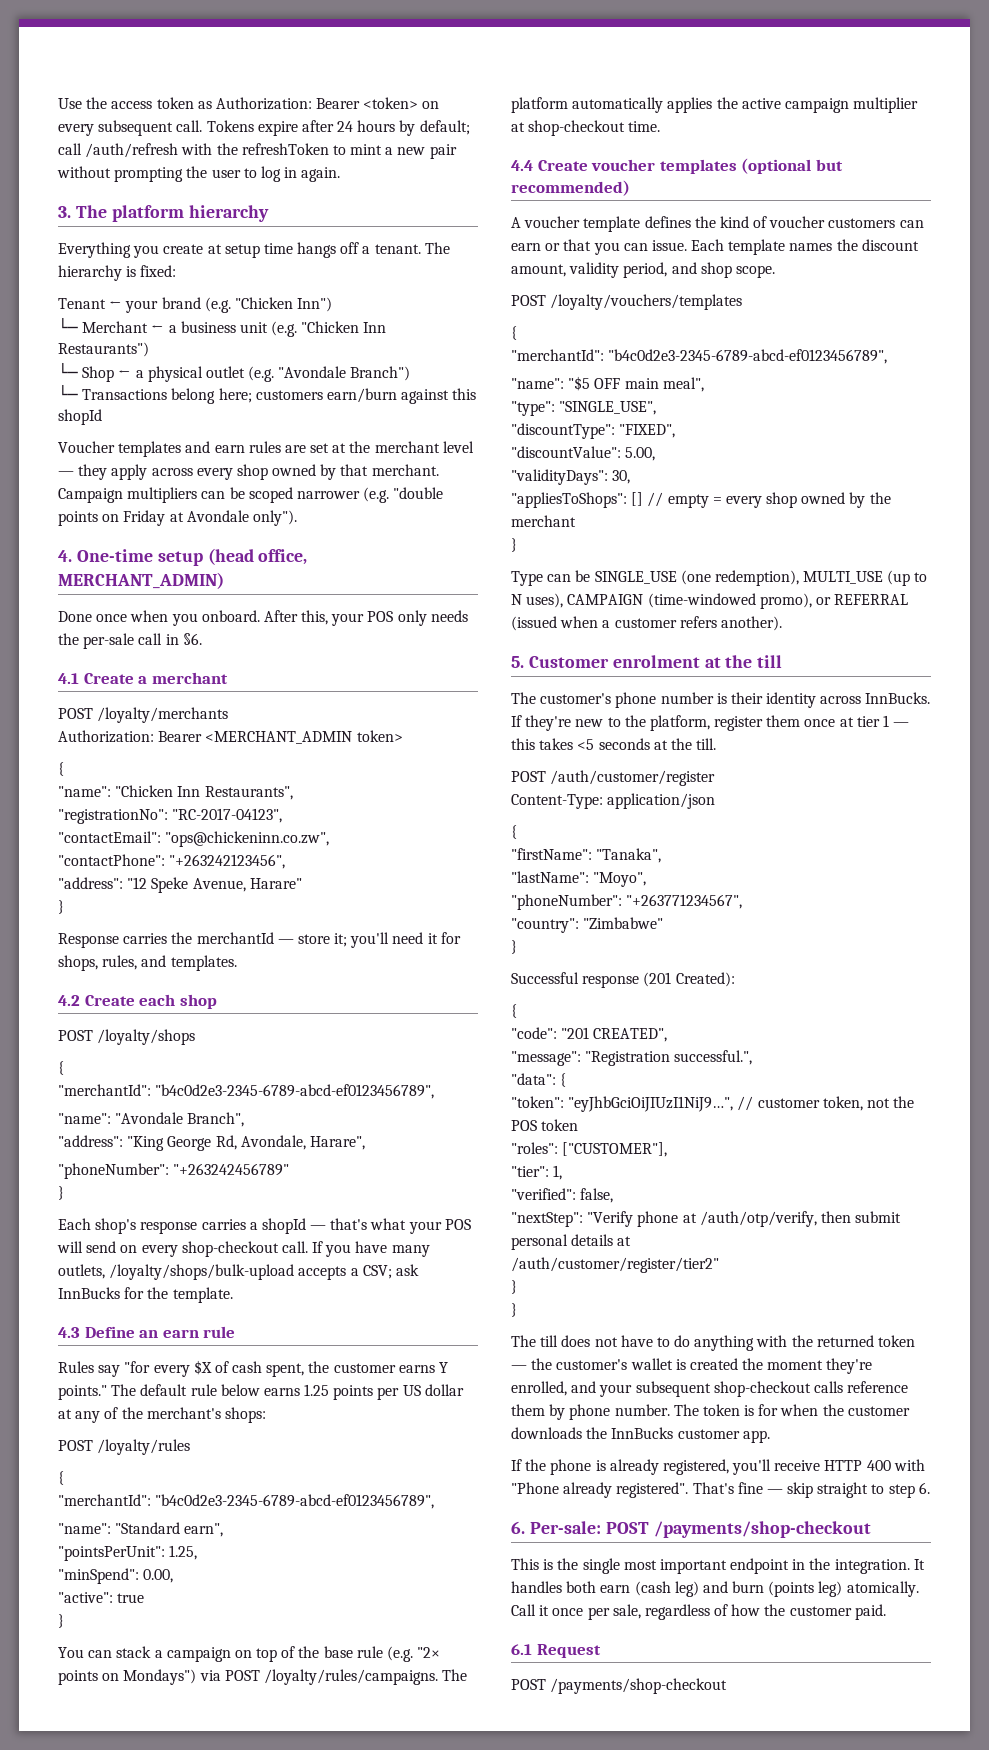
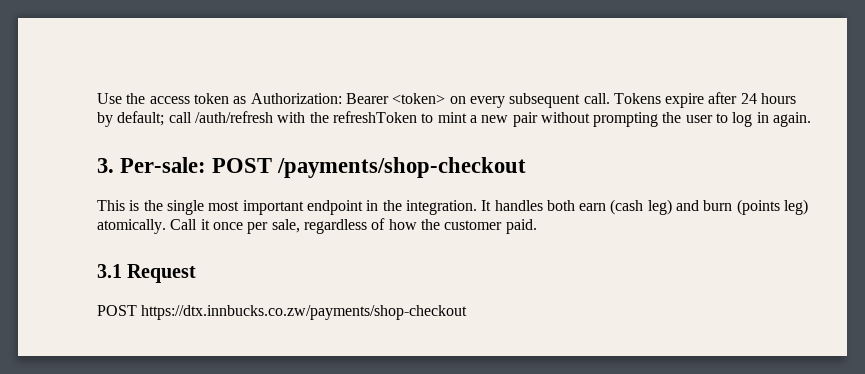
- 3. The platform hierarchy
- Everything you create at setup time hangs off a tenant. The hierarchy is fixed:
- Tenant ← your brand (e.g. "Chicken Inn")
- └─ Merchant ← a business unit (e.g. "Chicken Inn Restaurants")
- └─ Shop ← a physical outlet (e.g. "Avondale Branch")
- └─ Transactions belong here; customers earn/burn against this shopId
- Voucher templates and earn rules are set at the merchant level — they apply across every shop owned by that merchant. Campaign multipliers can be scoped narrower (e.g. "double points on Friday at Avondale only").
- 4. One-time setup (head office, MERCHANT_ADMIN)
- Done once when you onboard. After this, your POS only needs the per-sale call in §6.
- 4.1 Create a merchant
- POST /loyalty/merchants
- Authorization: Bearer <MERCHANT_ADMIN token>
- {
- "name": "Chicken Inn Restaurants",
- "registrationNo": "RC-2017-04123",
- "contactEmail": "ops@chickeninn.co.zw",
- "contactPhone": "+263242123456",
- "address": "12 Speke Avenue, Harare"
- }
- Response carries the merchantId — store it; you'll need it for shops, rules, and templates.
- 4.2 Create each shop
- POST /loyalty/shops
- {
- "merchantId": "b4c0d2e3-2345-6789-abcd-ef0123456789",
- "name": "Avondale Branch",
- "address": "King George Rd, Avondale, Harare",
- "phoneNumber": "+263242456789"
- }
- Each shop's response carries a shopId — that's what your POS will send on every shop-checkout call. If you have many outlets, /loyalty/shops/bulk-upload accepts a CSV; ask InnBucks for the template.
- 4.3 Define an earn rule
- Rules say "for every $X of cash spent, the customer earns Y points." The default rule below earns 1.25 points per US dollar at any of the merchant's shops:
- POST /loyalty/rules
- {
- "merchantId": "b4c0d2e3-2345-6789-abcd-ef0123456789",
- "name": "Standard earn",
- "pointsPerUnit": 1.25,
- "minSpend": 0.00,
- "active": true
- }
- You can stack a campaign on top of the base rule (e.g. "2× points on Mondays") via POST /loyalty/rules/campaigns. The platform automatically applies the active campaign multiplier at shop-checkout time.
- 4.4 Create voucher templates (optional but recommended)
- A voucher template defines the kind of voucher customers can earn or that you can issue. Each template names the discount amount, validity period, and shop scope.
- POST /loyalty/vouchers/templates
- {
- "merchantId": "b4c0d2e3-2345-6789-abcd-ef0123456789",
- "name": "$5 OFF main meal",
- "type": "SINGLE_USE",
- "discountType": "FIXED",
- "discountValue": 5.00,
- "validityDays": 30,
- "appliesToShops": [] // empty = every shop owned by the merchant
- }
- Type can be SINGLE_USE (one redemption), MULTI_USE (up to N uses), CAMPAIGN (time-windowed promo), or REFERRAL (issued when a customer refers another).
- 5. Customer enrolment at the till
- The customer's phone number is their identity across InnBucks. If they're new to the platform, register them once at tier 1 — this takes <5 seconds at the till.
- POST /auth/customer/register
- Content-Type: application/json
- {
- "firstName": "Tanaka",
- "lastName": "Moyo",
- "phoneNumber": "+263771234567",
- "country": "Zimbabwe"
- }
- Successful response (201 Created):
- {
- "code": "201 CREATED",
- "message": "Registration successful.",
- "data": {
- "token": "eyJhbGciOiJIUzI1NiJ9…", // customer token, not the POS token
- "roles": ["CUSTOMER"],
- "tier": 1,
- "verified": false,
- "nextStep": "Verify phone at /auth/otp/verify, then submit personal details at
- /auth/customer/register/tier2"
- }
- }
- The till does not have to do anything with the returned token — the customer's wallet is created the moment they're enrolled, and your subsequent shop-checkout calls reference them by phone number. The token is for when the customer downloads the InnBucks customer app.
- If the phone is already registered, you'll receive HTTP 400 with "Phone already registered". That's fine — skip straight to step 6.
- 6. Per-sale: POST /payments/shop-checkout
+ 3. Per-sale: POST /payments/shop-checkout
- 6.1 Request
- POST /payments/shop-checkout
+ 3.1 Request
+ POST https://dtx.innbucks.co.zw/payments/shop-checkout

